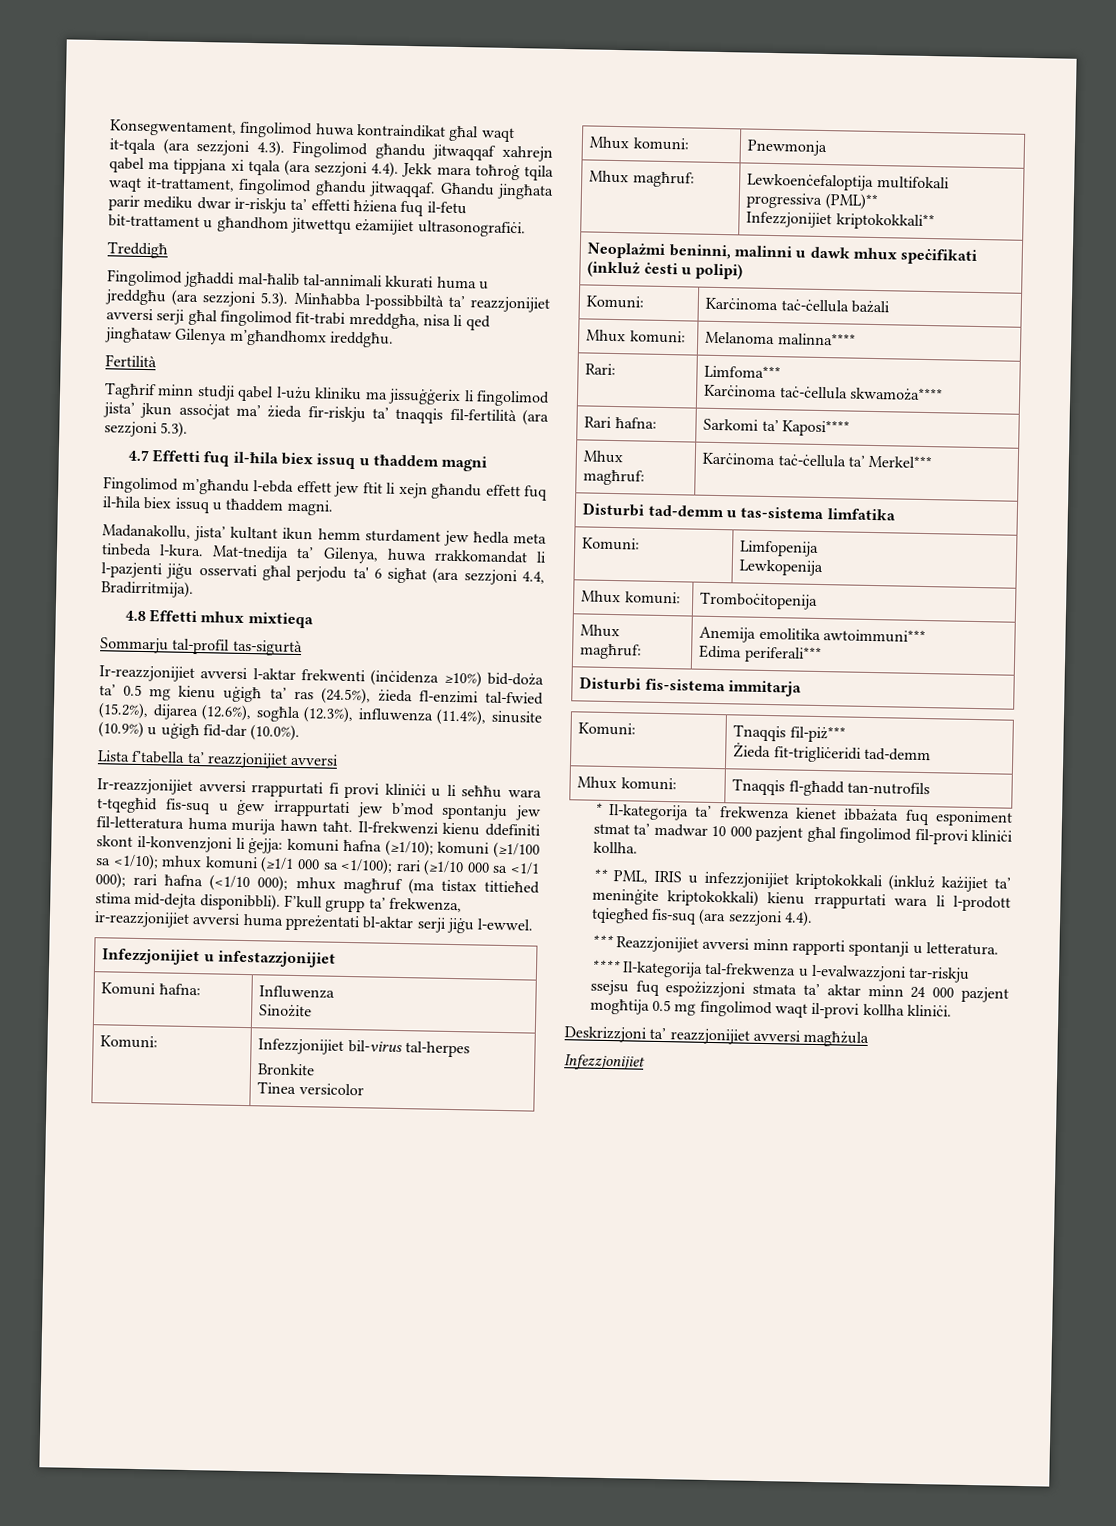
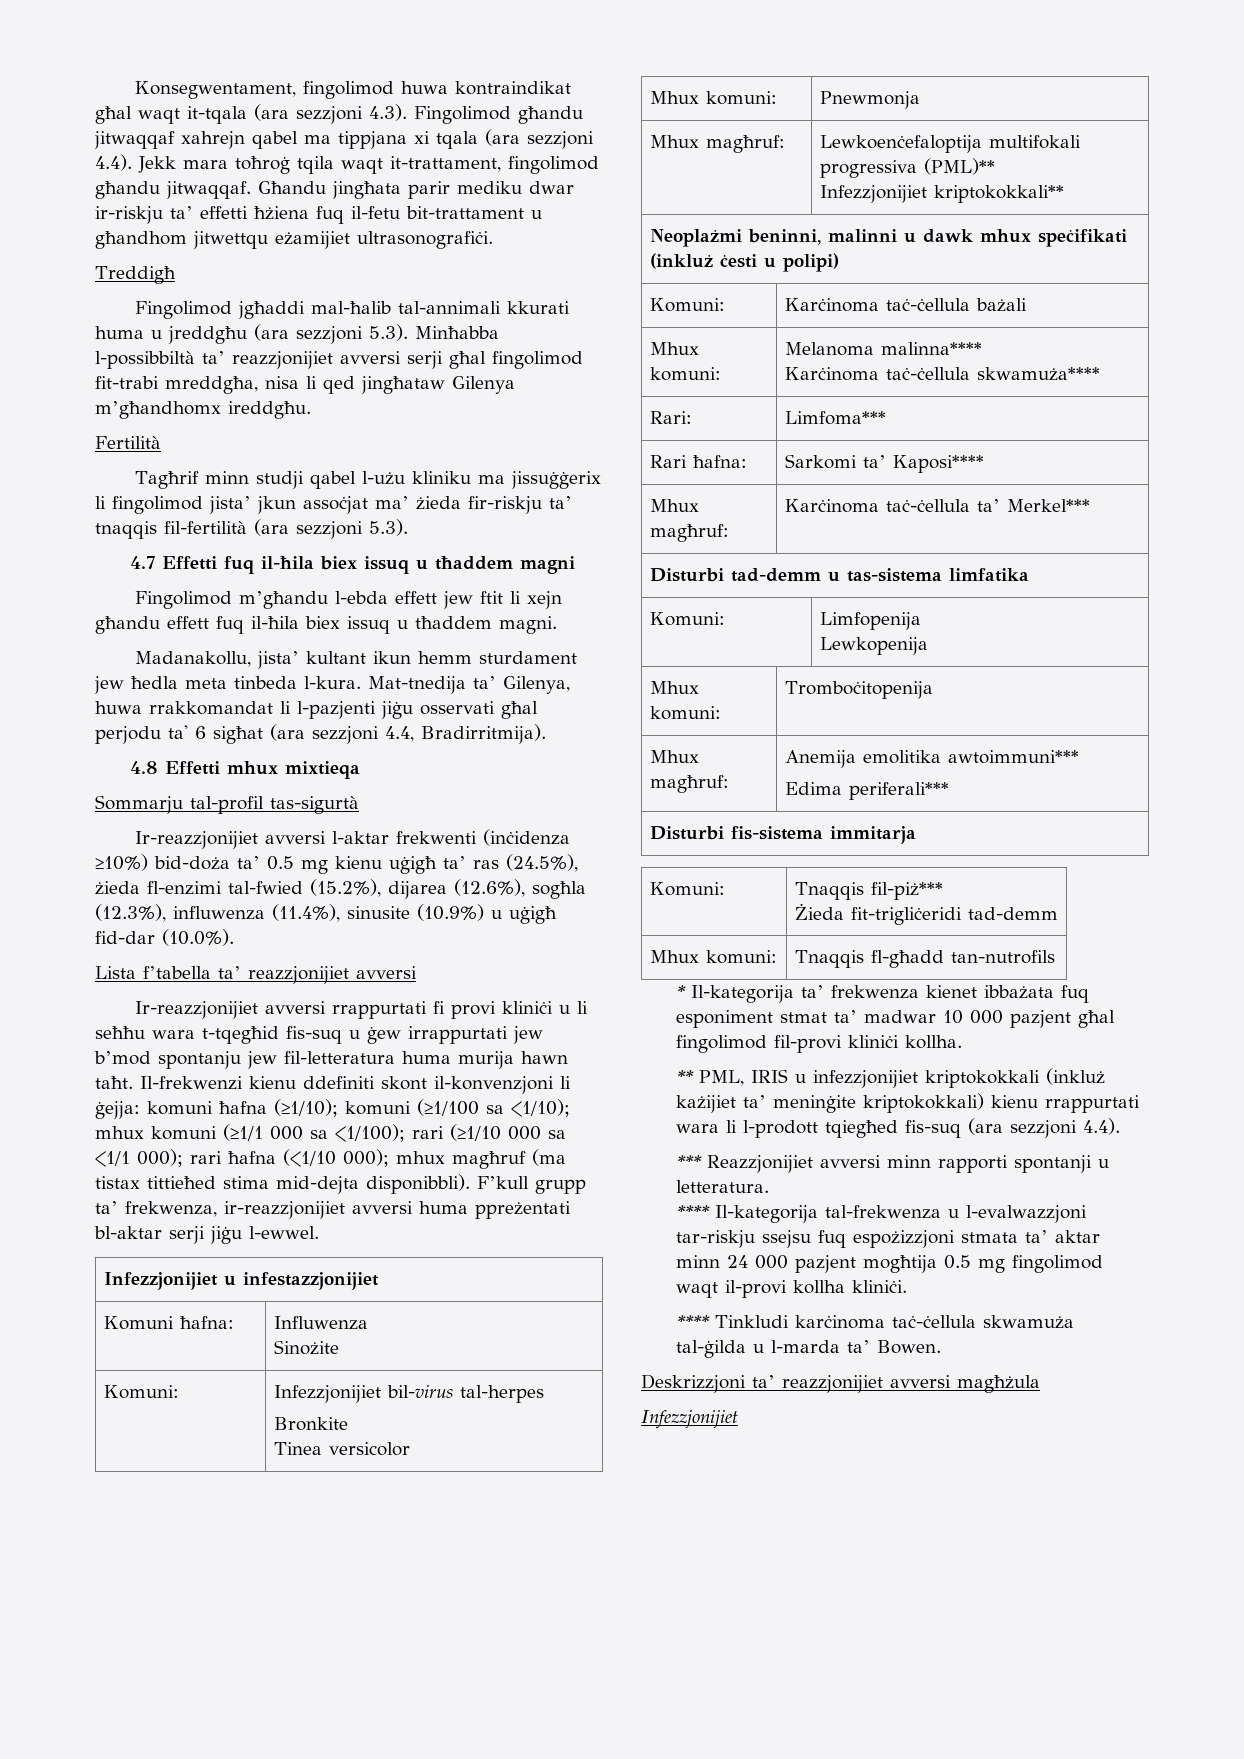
  Mhux komuni: | Melanoma malinna****
+ Karċinoma taċ-ċellula skwamuża****
  Rari: | Limfoma***
- Karċinoma taċ-ċellula skwamoża****
+ **** Tinkludi karċinoma taċ-ċellula skwamuża tal-ġilda u l-marda ta’ Bowen.

